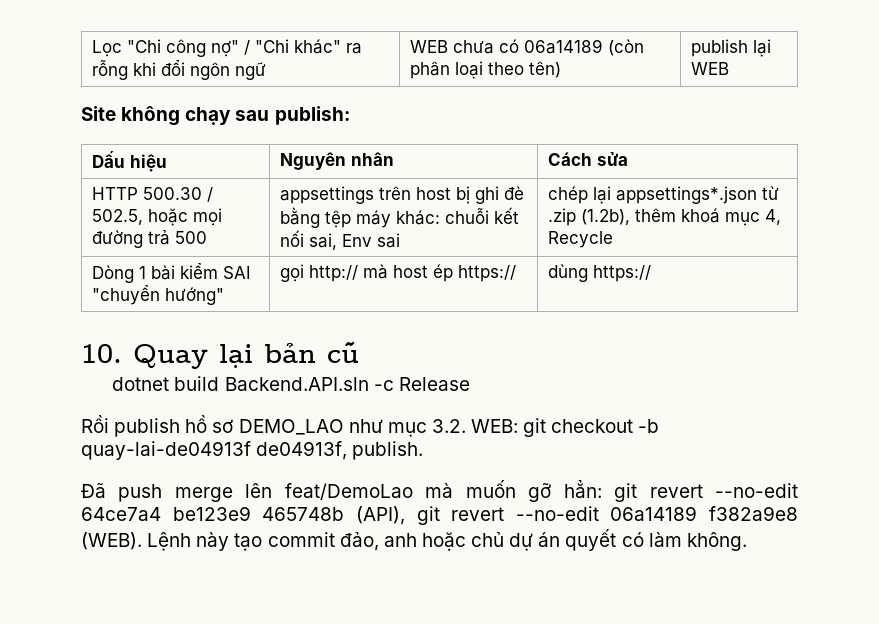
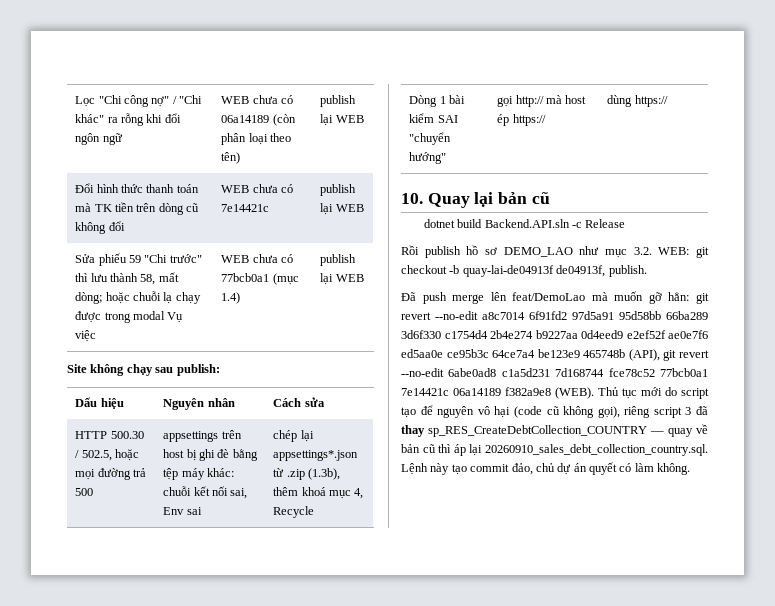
+ Đổi hình thức thanh toán mà TK tiền trên dòng cũ không đổi | WEB chưa có 7e14421c | publish lại WEB
+ Sửa phiếu 59 "Chi trước" thì lưu thành 58, mất dòng; hoặc chuỗi lạ chạy được trong modal Vụ việc | WEB chưa có 77bcb0a1 (mục 1.4) | publish lại WEB
- HTTP 500.30 / 502.5, hoặc mọi đường trả 500 | appsettings trên host bị ghi đè bằng tệp máy khác: chuỗi kết nối sai, Env sai | chép lại appsettings*.json từ .zip (1.2b), thêm khoá mục 4, Recycle
+ HTTP 500.30 / 502.5, hoặc mọi đường trả 500 | appsettings trên host bị ghi đè bằng tệp máy khác: chuỗi kết nối sai, Env sai | chép lại appsettings*.json từ .zip (1.3b), thêm khoá mục 4, Recycle
- Đã push merge lên feat/DemoLao mà muốn gỡ hẳn: git revert --no-edit 64ce7a4 be123e9 465748b (API), git revert --no-edit 06a14189 f382a9e8 (WEB). Lệnh này tạo commit đảo, anh hoặc chủ dự án quyết có làm không.
+ Đã push merge lên feat/DemoLao mà muốn gỡ hẳn: git revert --no-edit a8c7014 6f91fd2 97d5a91 95d58bb 66ba289 3d6f330 c1754d4 2b4e274 b9227aa 0d4eed9 e2ef52f ae0e7f6 ed5aa0e ce95b3c 64ce7a4 be123e9 465748b (API), git revert --no-edit 6abe0ad8 c1a5d231 7d168744 fce78c52 77bcb0a1 7e14421c 06a14189 f382a9e8 (WEB). Thủ tục mới do script tạo để nguyên vô hại (code cũ không gọi), riêng script 3 đã thay sp_RES_CreateDebtCollection_COUNTRY — quay về bản cũ thì áp lại 20260910_sales_debt_collection_country.sql. Lệnh này tạo commit đảo, chủ dự án quyết có làm không.

